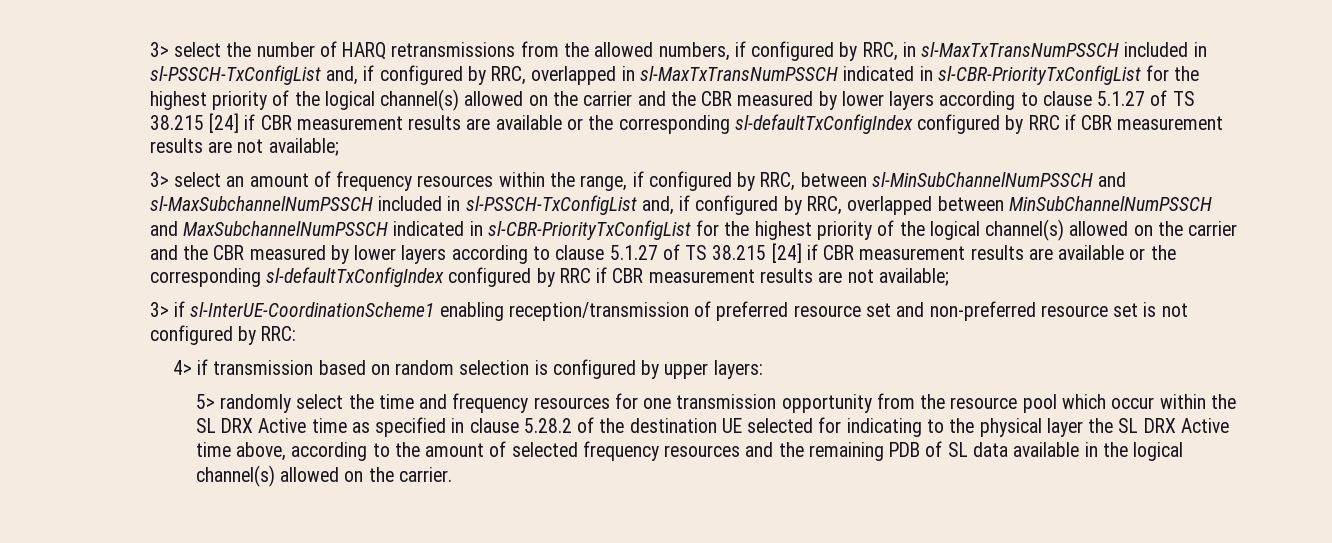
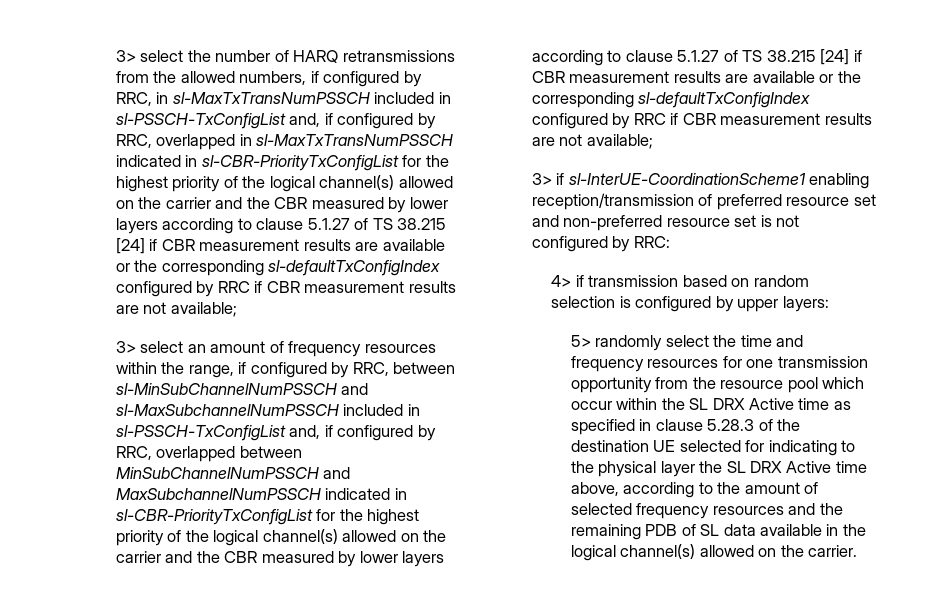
- 5> randomly select the time and frequency resources for one transmission opportunity from the resource pool which occur within the SL DRX Active time as specified in clause 5.28.2 of the destination UE selected for indicating to the physical layer the SL DRX Active time above, according to the amount of selected frequency resources and the remaining PDB of SL data available in the logical channel(s) allowed on the carrier.
+ 5> randomly select the time and frequency resources for one transmission opportunity from the resource pool which occur within the SL DRX Active time as specified in clause 5.28.3 of the destination UE selected for indicating to the physical layer the SL DRX Active time above, according to the amount of selected frequency resources and the remaining PDB of SL data available in the logical channel(s) allowed on the carrier.

